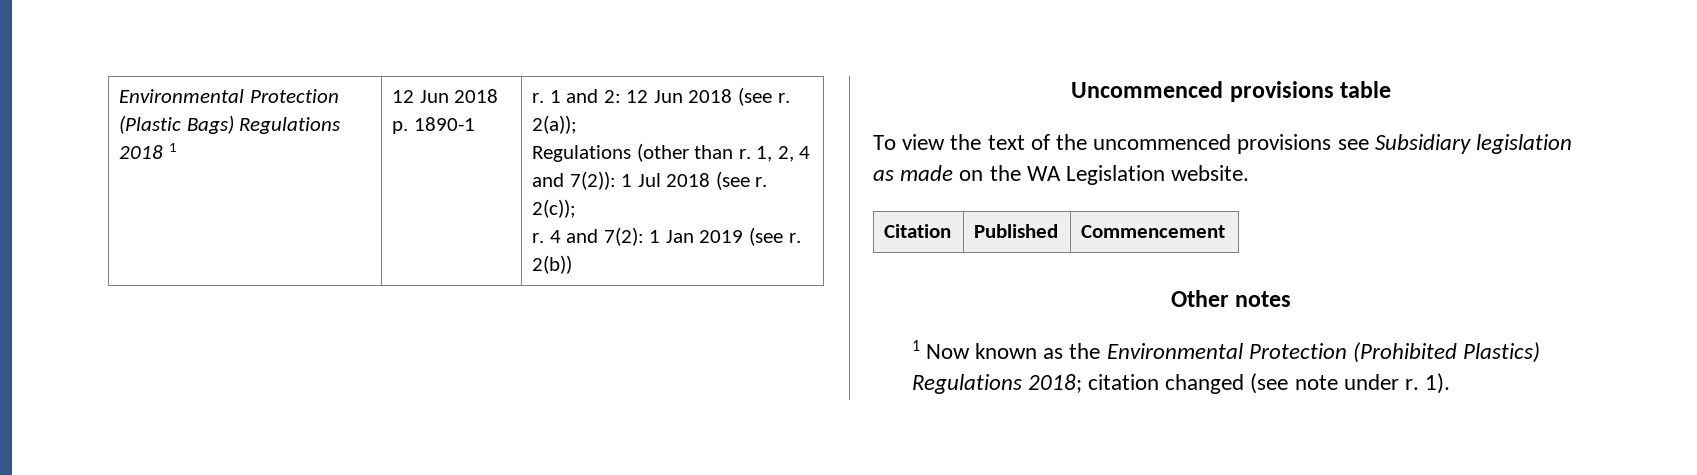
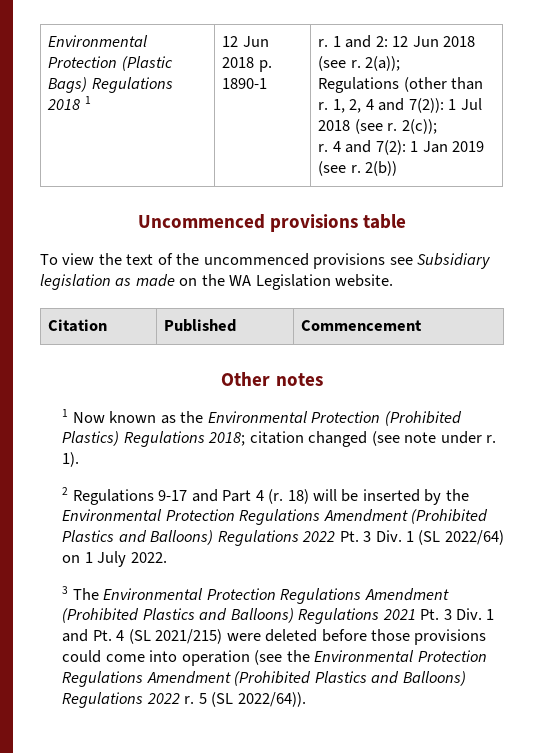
+ 2 Regulations 9-17 and Part 4 (r. 18) will be inserted by the Environmental Protection Regulations Amendment (Prohibited Plastics and Balloons) Regulations 2022 Pt. 3 Div. 1 (SL 2022/64) on 1 July 2022.
+ 3 The Environmental Protection Regulations Amendment (Prohibited Plastics and Balloons) Regulations 2021 Pt. 3 Div. 1 and Pt. 4 (SL 2021/215) were deleted before those provisions could come into operation (see the Environmental Protection Regulations Amendment (Prohibited Plastics and Balloons) Regulations 2022 r. 5 (SL 2022/64)).

